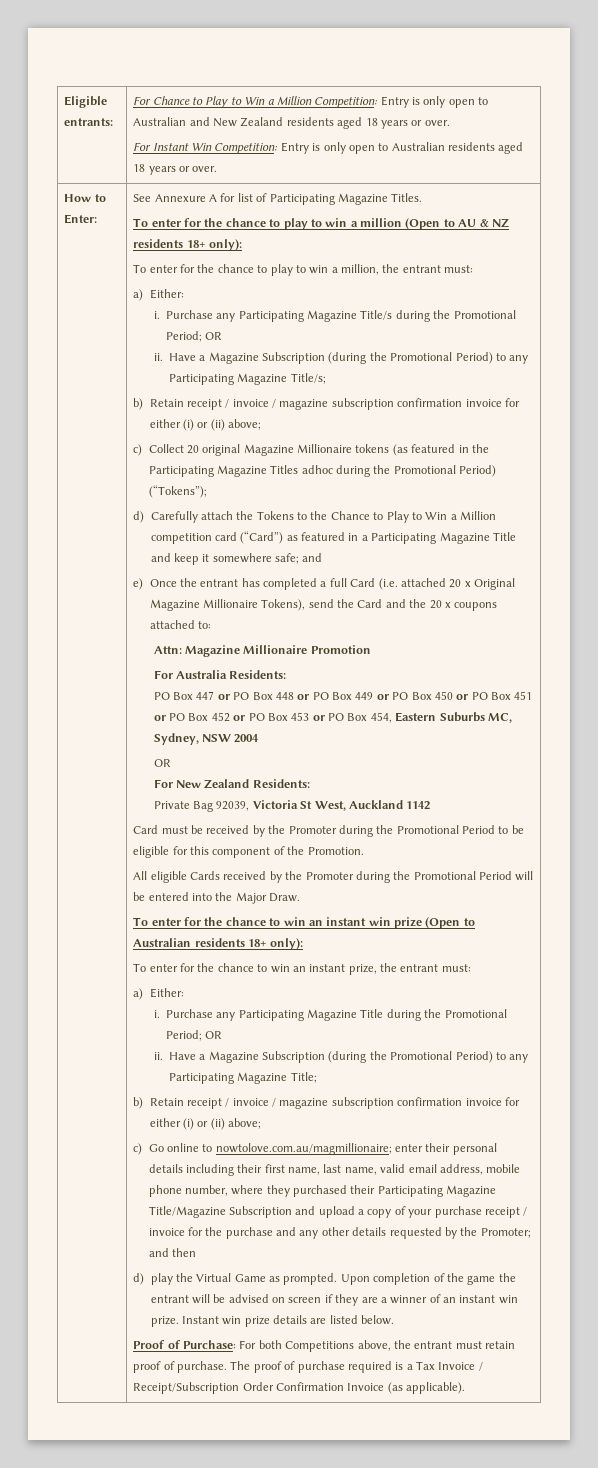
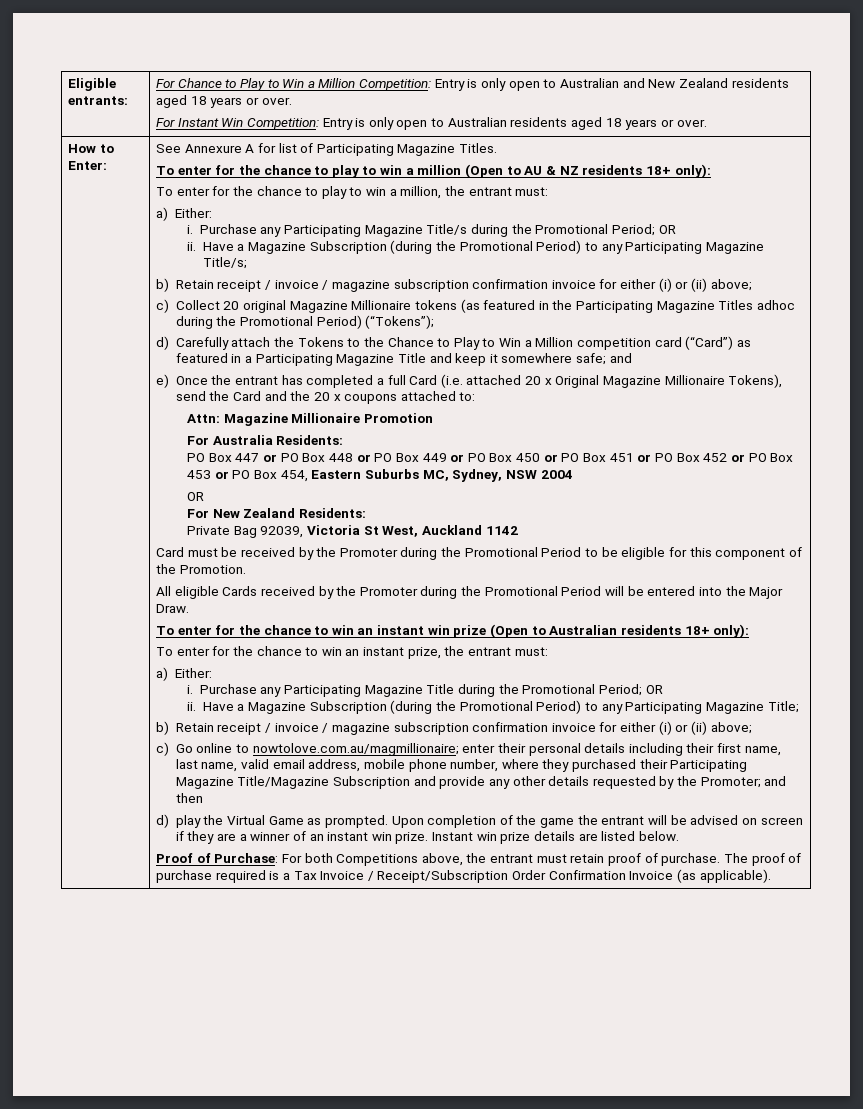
- c) Go online to nowtolove.com.au/magmillionaire; enter their personal details including their first name, last name, valid email address, mobile phone number, where they purchased their Participating Magazine Title/Magazine Subscription and upload a copy of your purchase receipt / invoice for the purchase and any other details requested by the Promoter; and then
+ c) Go online to nowtolove.com.au/magmillionaire; enter their personal details including their first name, last name, valid email address, mobile phone number, where they purchased their Participating Magazine Title/Magazine Subscription and provide any other details requested by the Promoter; and then

